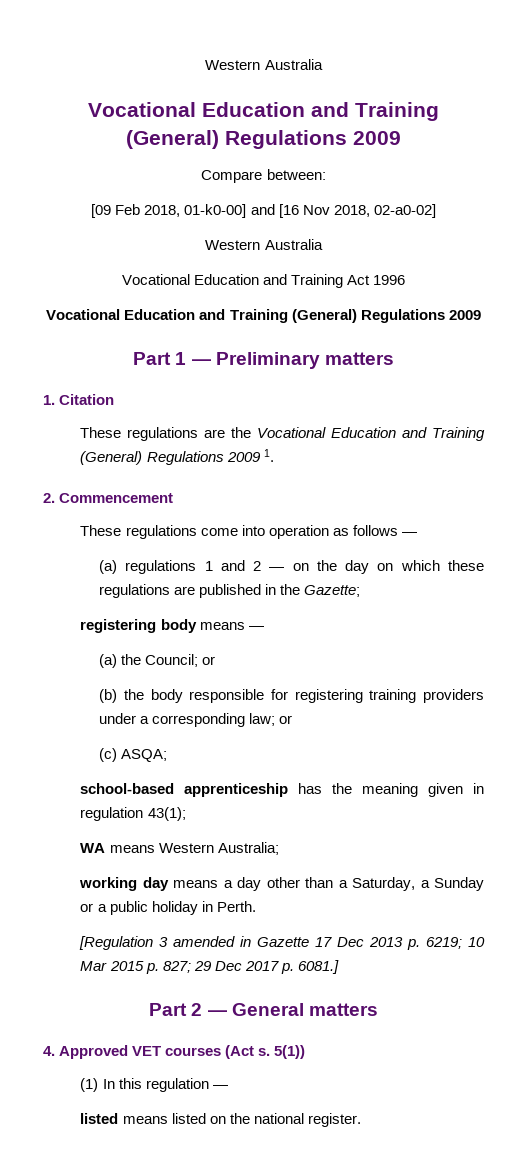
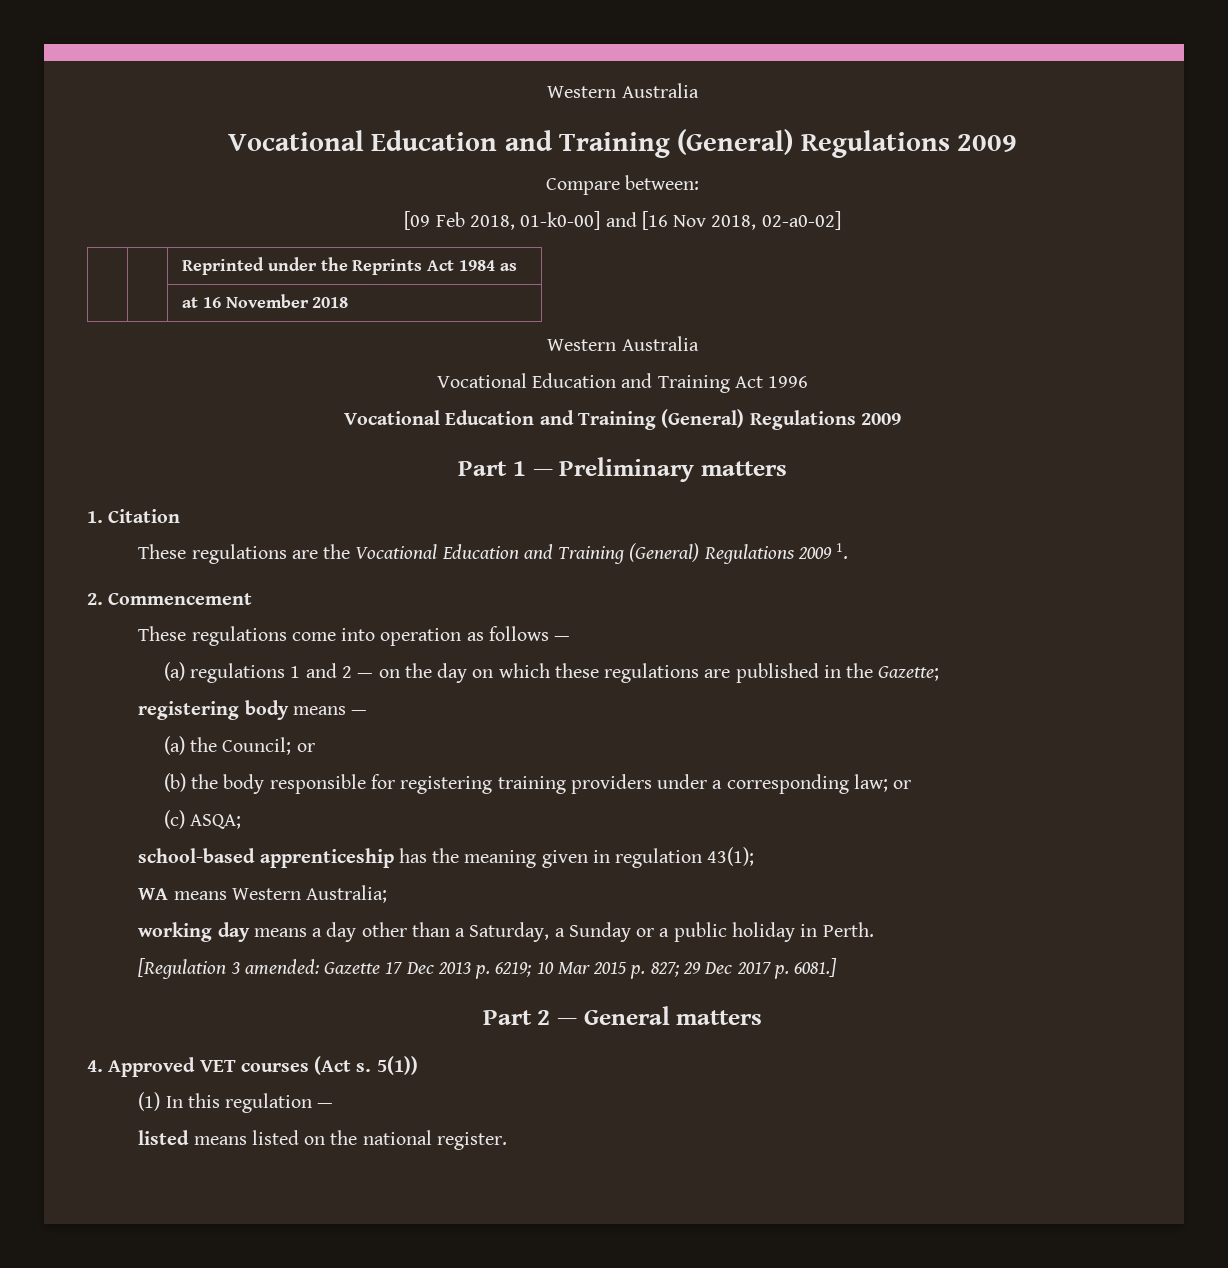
+ | | Reprinted under the Reprints Act 1984 as
+ | | at 16 November 2018
- [Regulation 3 amended in Gazette 17 Dec 2013 p. 6219; 10 Mar 2015 p. 827; 29 Dec 2017 p. 6081.]
+ [Regulation 3 amended: Gazette 17 Dec 2013 p. 6219; 10 Mar 2015 p. 827; 29 Dec 2017 p. 6081.]

